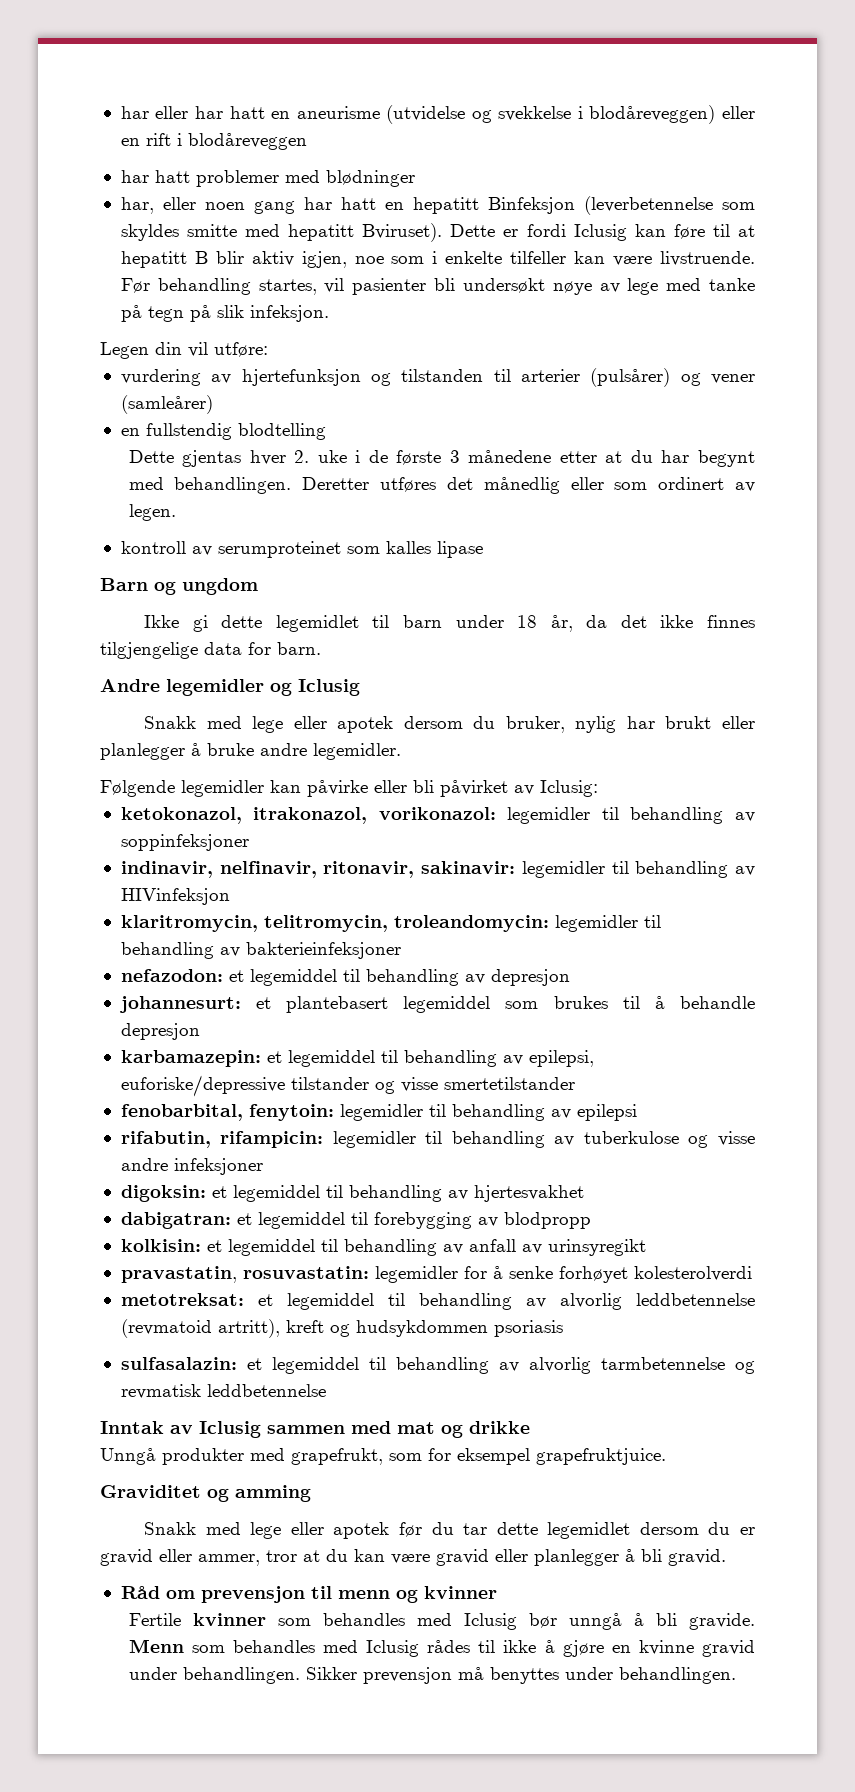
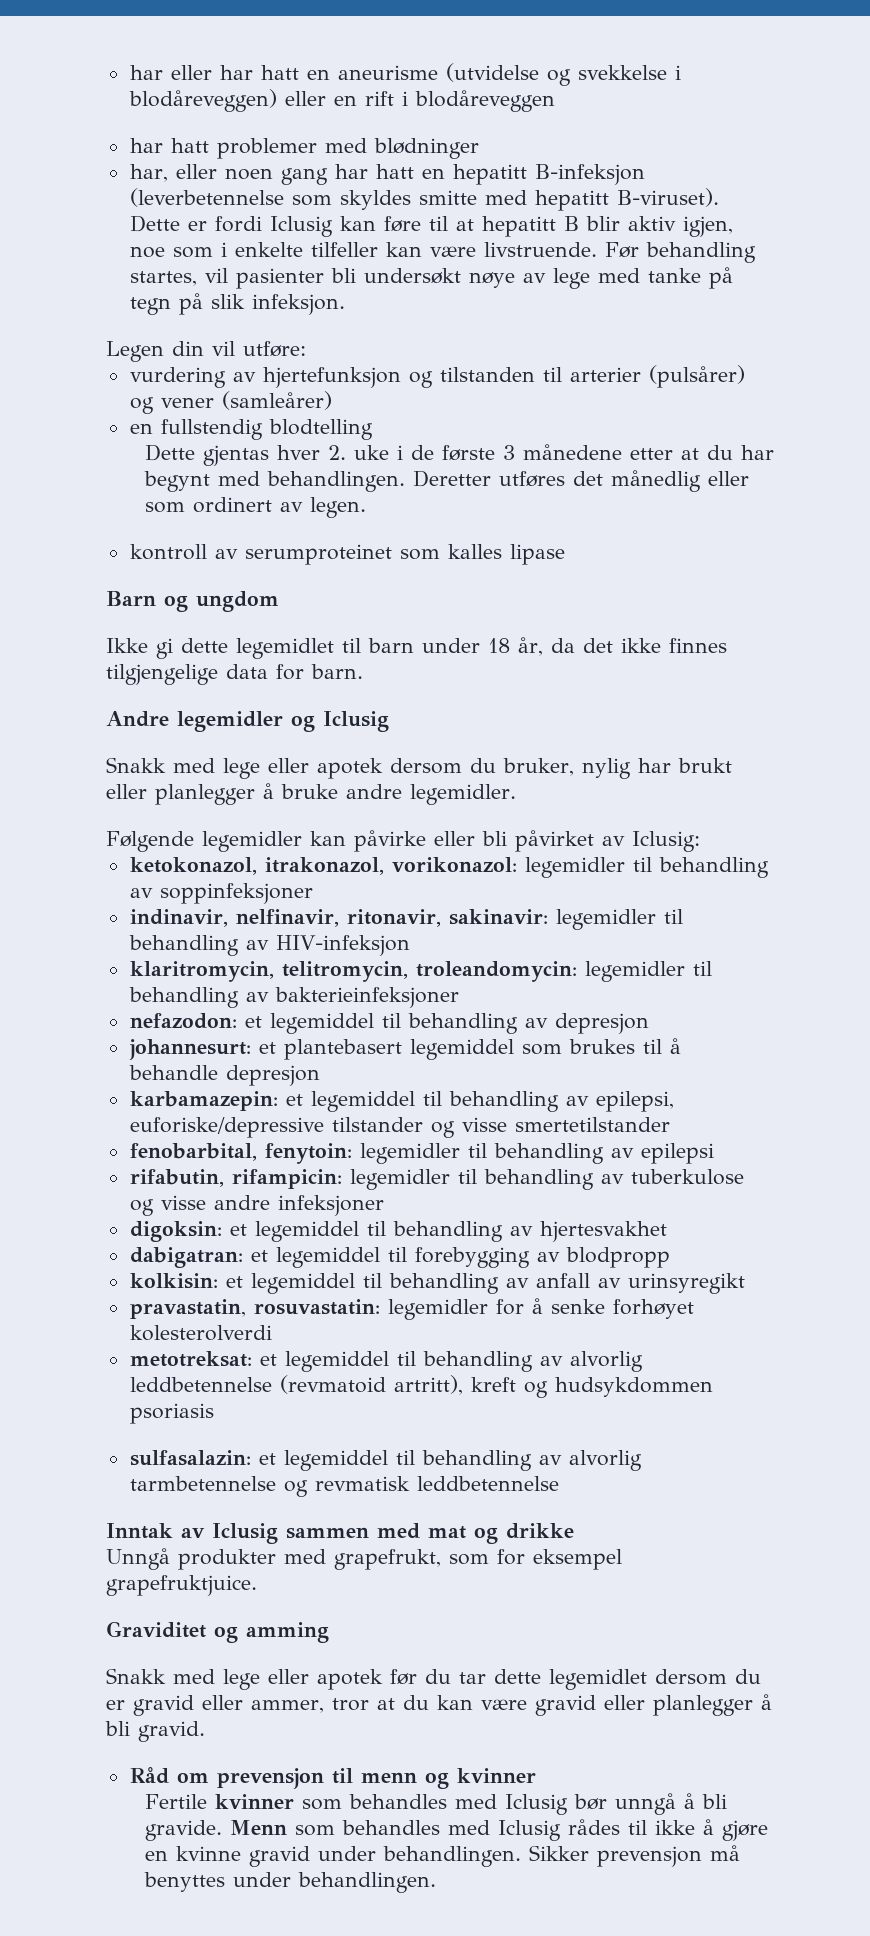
- har, eller noen gang har hatt en hepatitt Binfeksjon (leverbetennelse som skyldes smitte med hepatitt Bviruset).
+ har, eller noen gang har hatt en hepatitt B-infeksjon (leverbetennelse som skyldes smitte med hepatitt B-viruset).
- indinavir, nelfinavir, ritonavir, sakinavir: legemidler til behandling av HIVinfeksjon
+ indinavir, nelfinavir, ritonavir, sakinavir: legemidler til behandling av HIV-infeksjon

